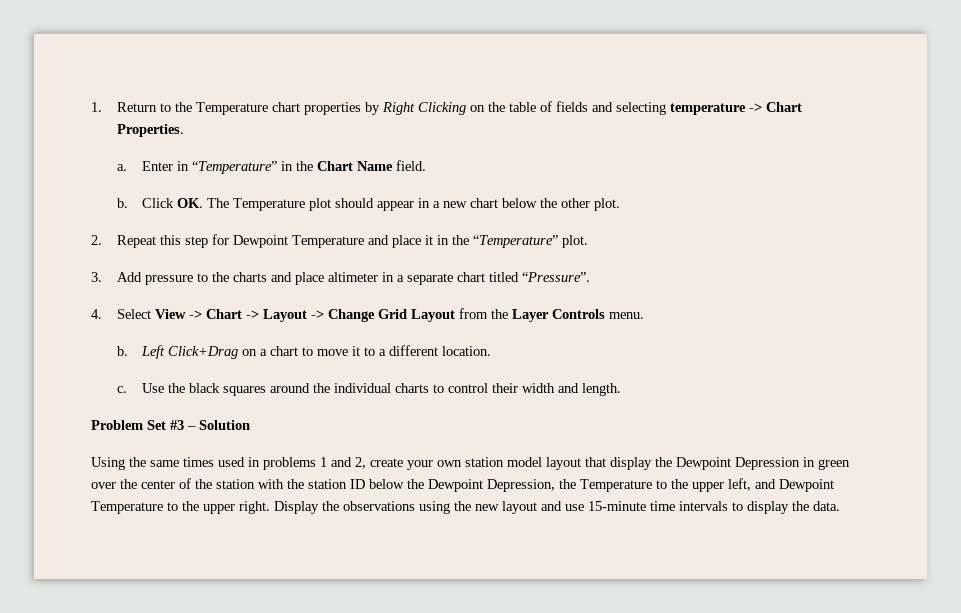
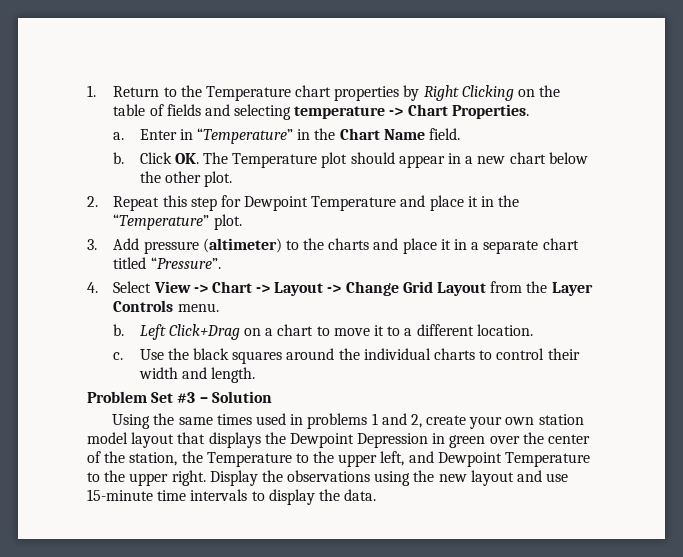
- 3. Add pressure to the charts and place altimeter in a separate chart titled “Pressure”.
+ 3. Add pressure (altimeter) to the charts and place it in a separate chart titled “Pressure”.
- Using the same times used in problems 1 and 2, create your own station model layout that display the Dewpoint Depression in green over the center of the station with the station ID below the Dewpoint Depression, the Temperature to the upper left, and Dewpoint Temperature to the upper right.
+ Using the same times used in problems 1 and 2, create your own station model layout that displays the Dewpoint Depression in green over the center of the station, the Temperature to the upper left, and Dewpoint Temperature to the upper right.

